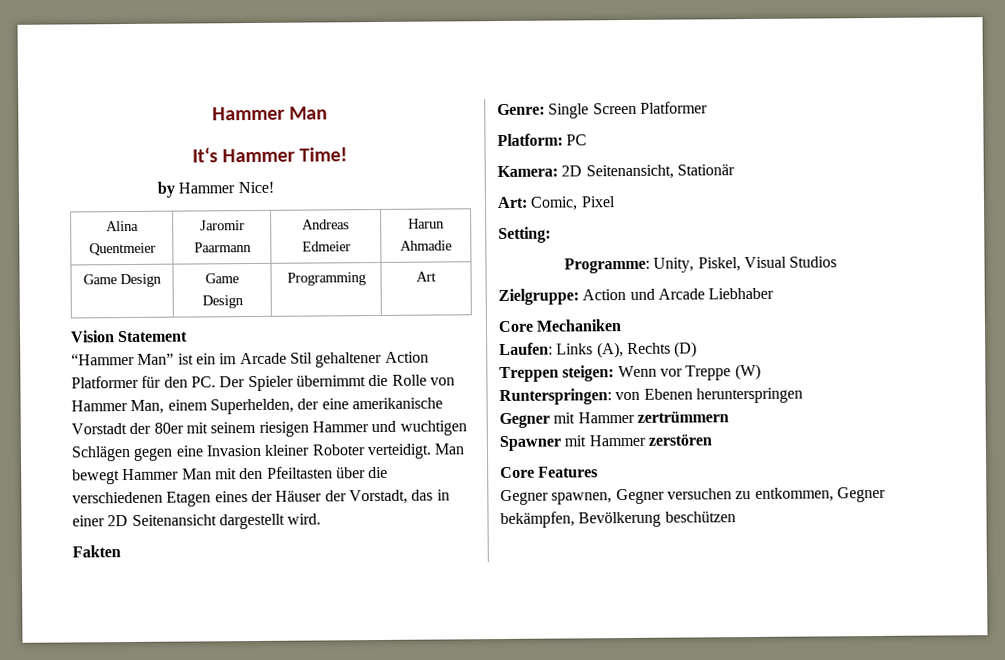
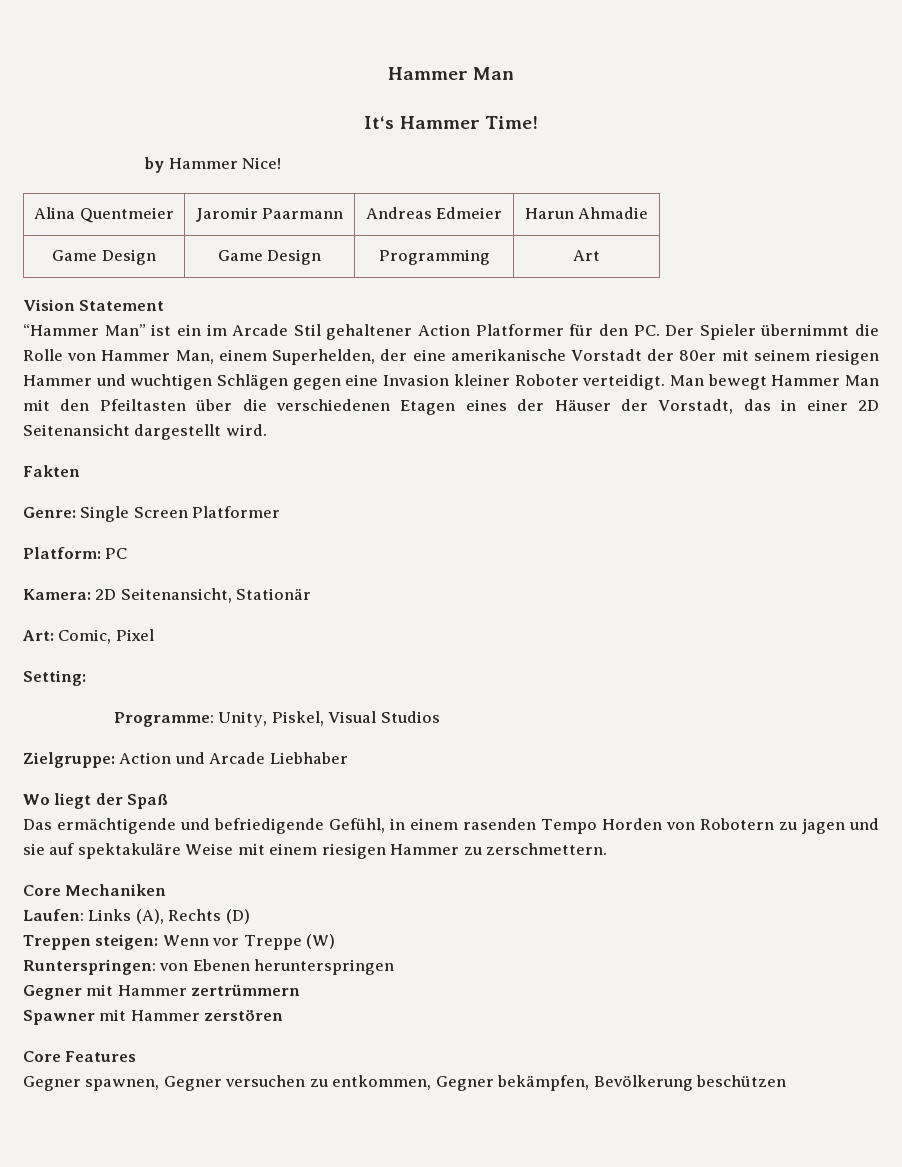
+ Wo liegt der Spaß
+ Das ermächtigende und befriedigende Gefühl, in einem rasenden Tempo Horden von Robotern zu jagen und sie auf spektakuläre Weise mit einem riesigen Hammer zu zerschmettern.

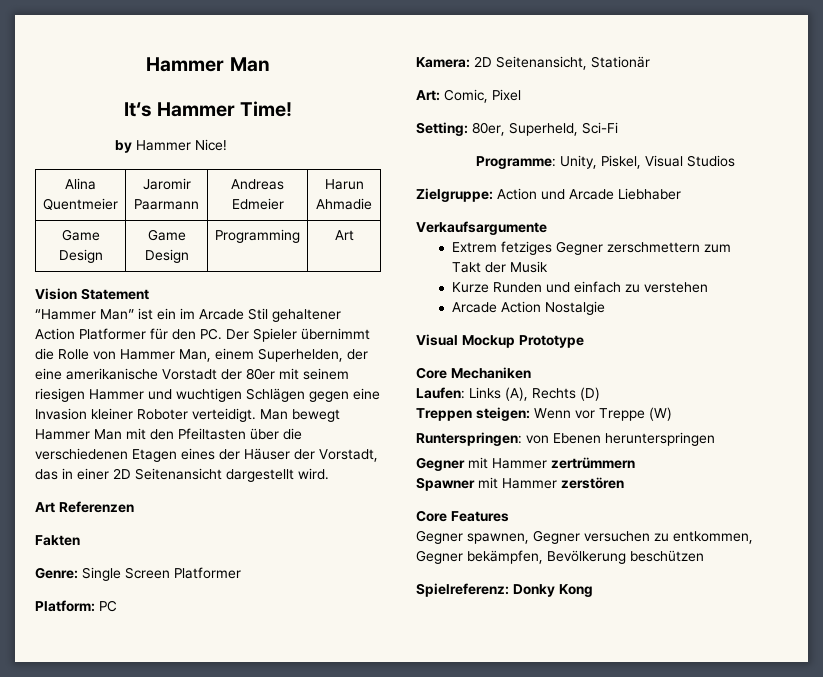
+ Art Referenzen
- Setting:
+ Setting: 80er, Superheld, Sci-Fi
- Wo liegt der Spaß
- Das ermächtigende und befriedigende Gefühl, in einem rasenden Tempo Horden von Robotern zu jagen und sie auf spektakuläre Weise mit einem riesigen Hammer zu zerschmettern.
+ Verkaufsargumente
+ Extrem fetziges Gegner zerschmettern zum Takt der Musik
+ Kurze Runden und einfach zu verstehen
+ Arcade Action Nostalgie
+ Visual Mockup Prototype
+ Spielreferenz: Donky Kong

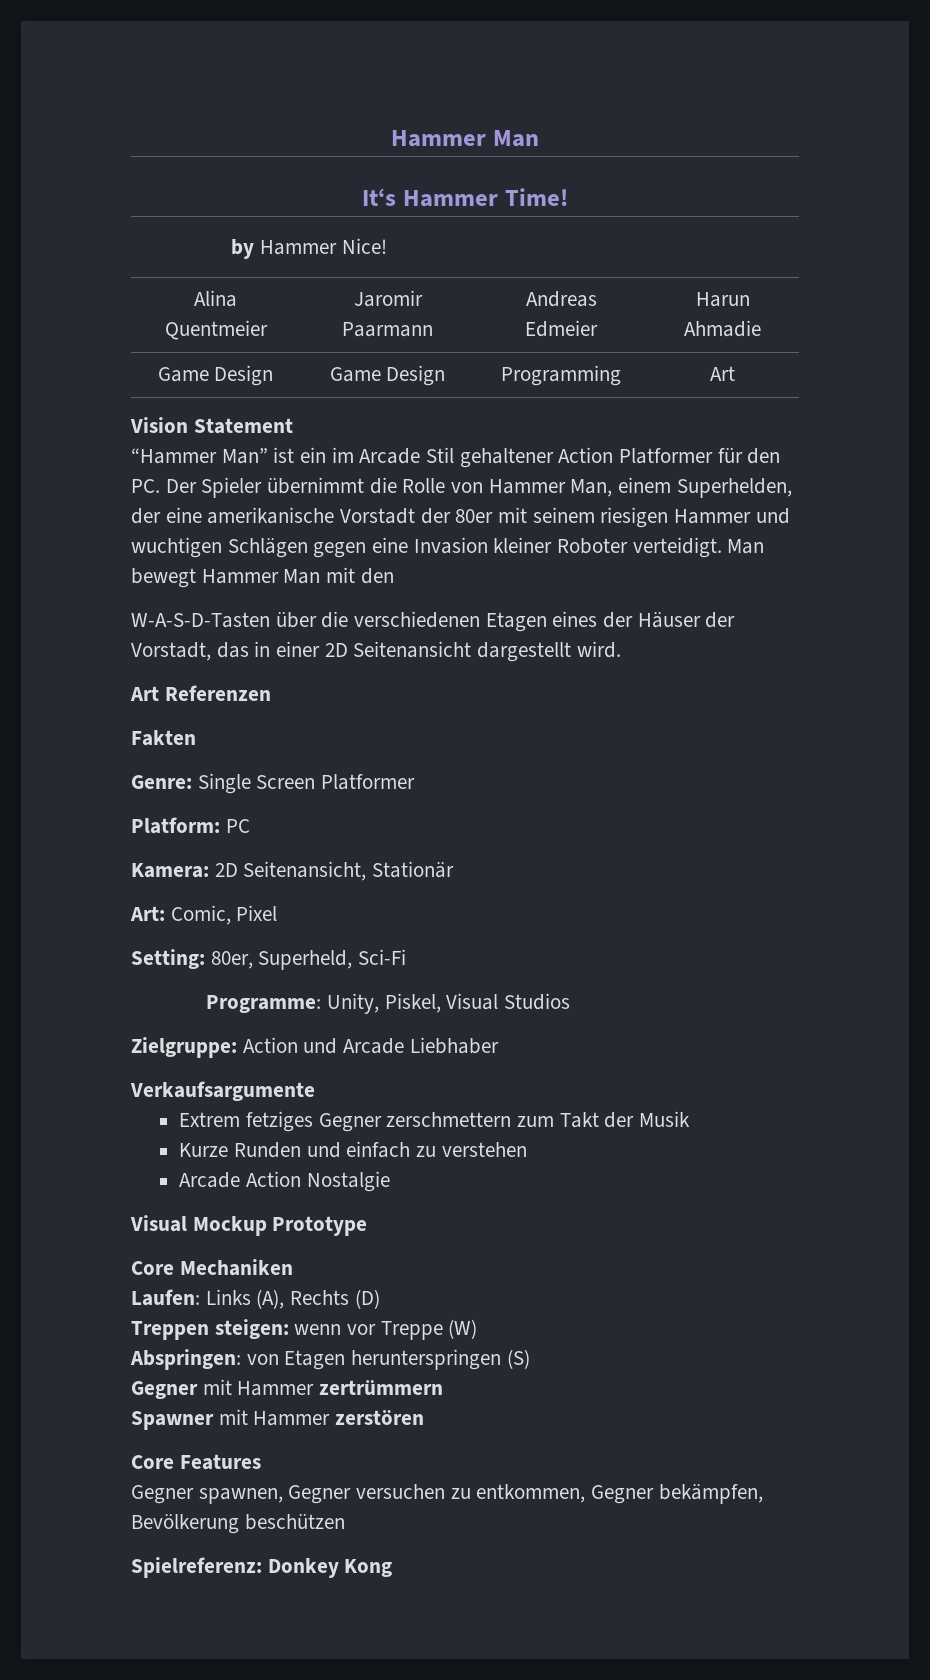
- Man bewegt Hammer Man mit den Pfeiltasten über die verschiedenen Etagen eines der Häuser der Vorstadt, das in einer 2D Seitenansicht dargestellt wird.
+ Man bewegt Hammer Man mit den
+ W-A-S-D-Tasten über die verschiedenen Etagen eines der Häuser der Vorstadt, das in einer 2D Seitenansicht dargestellt wird.
- Treppen steigen: Wenn vor Treppe (W)
+ Treppen steigen: wenn vor Treppe (W)
- Runterspringen: von Ebenen herunterspringen
+ Abspringen: von Etagen herunterspringen (S)
- Spielreferenz: Donky Kong
+ Spielreferenz: Donkey Kong

